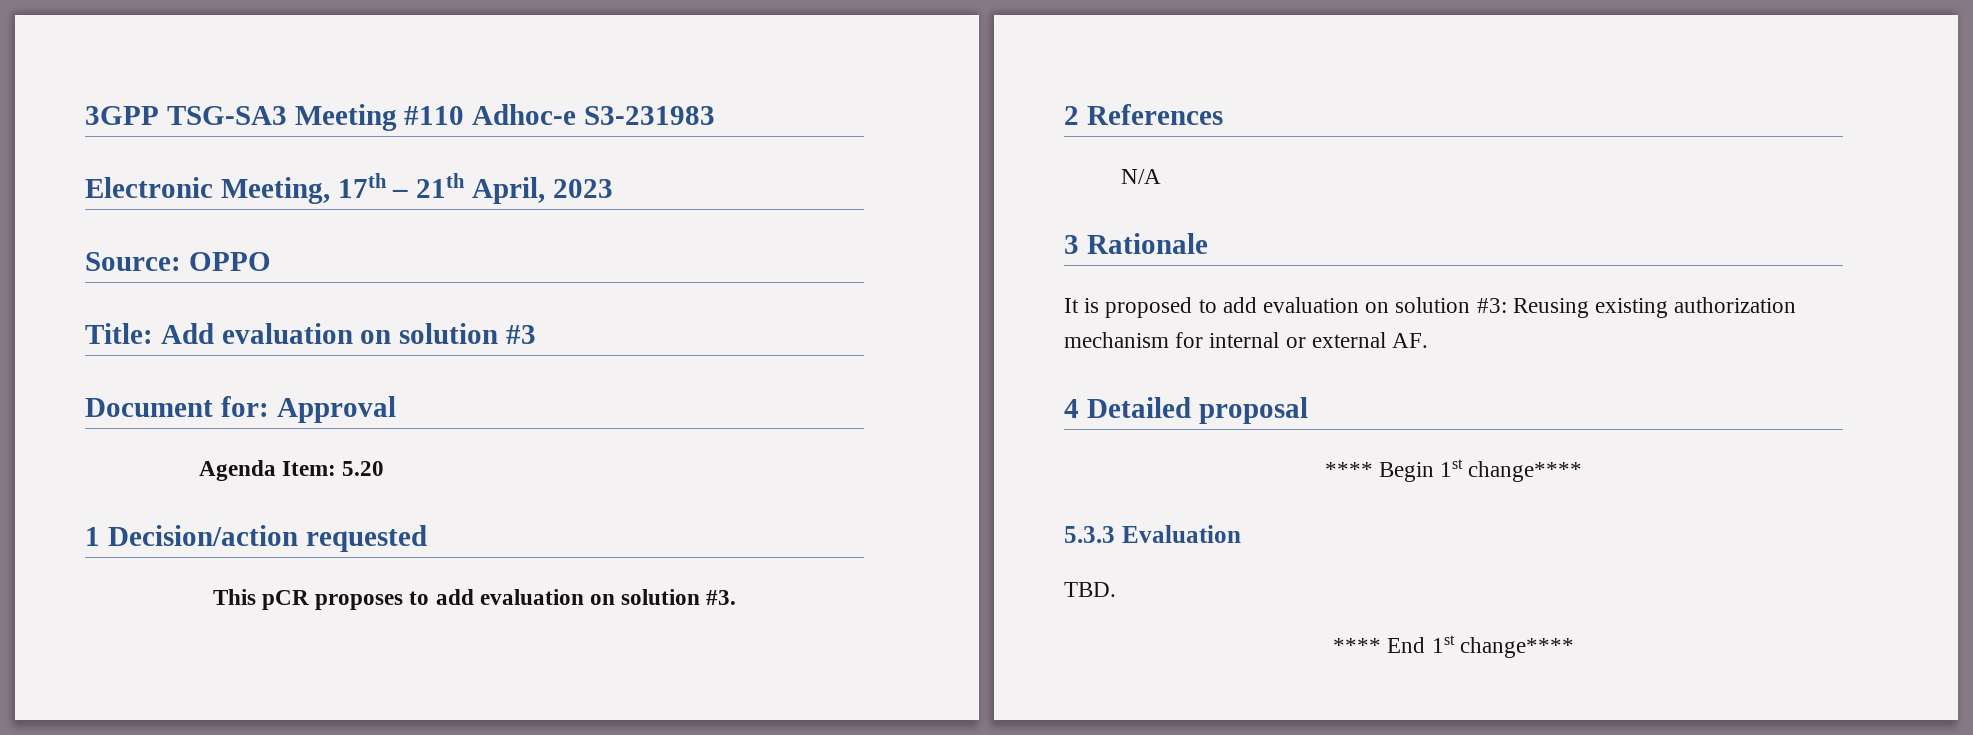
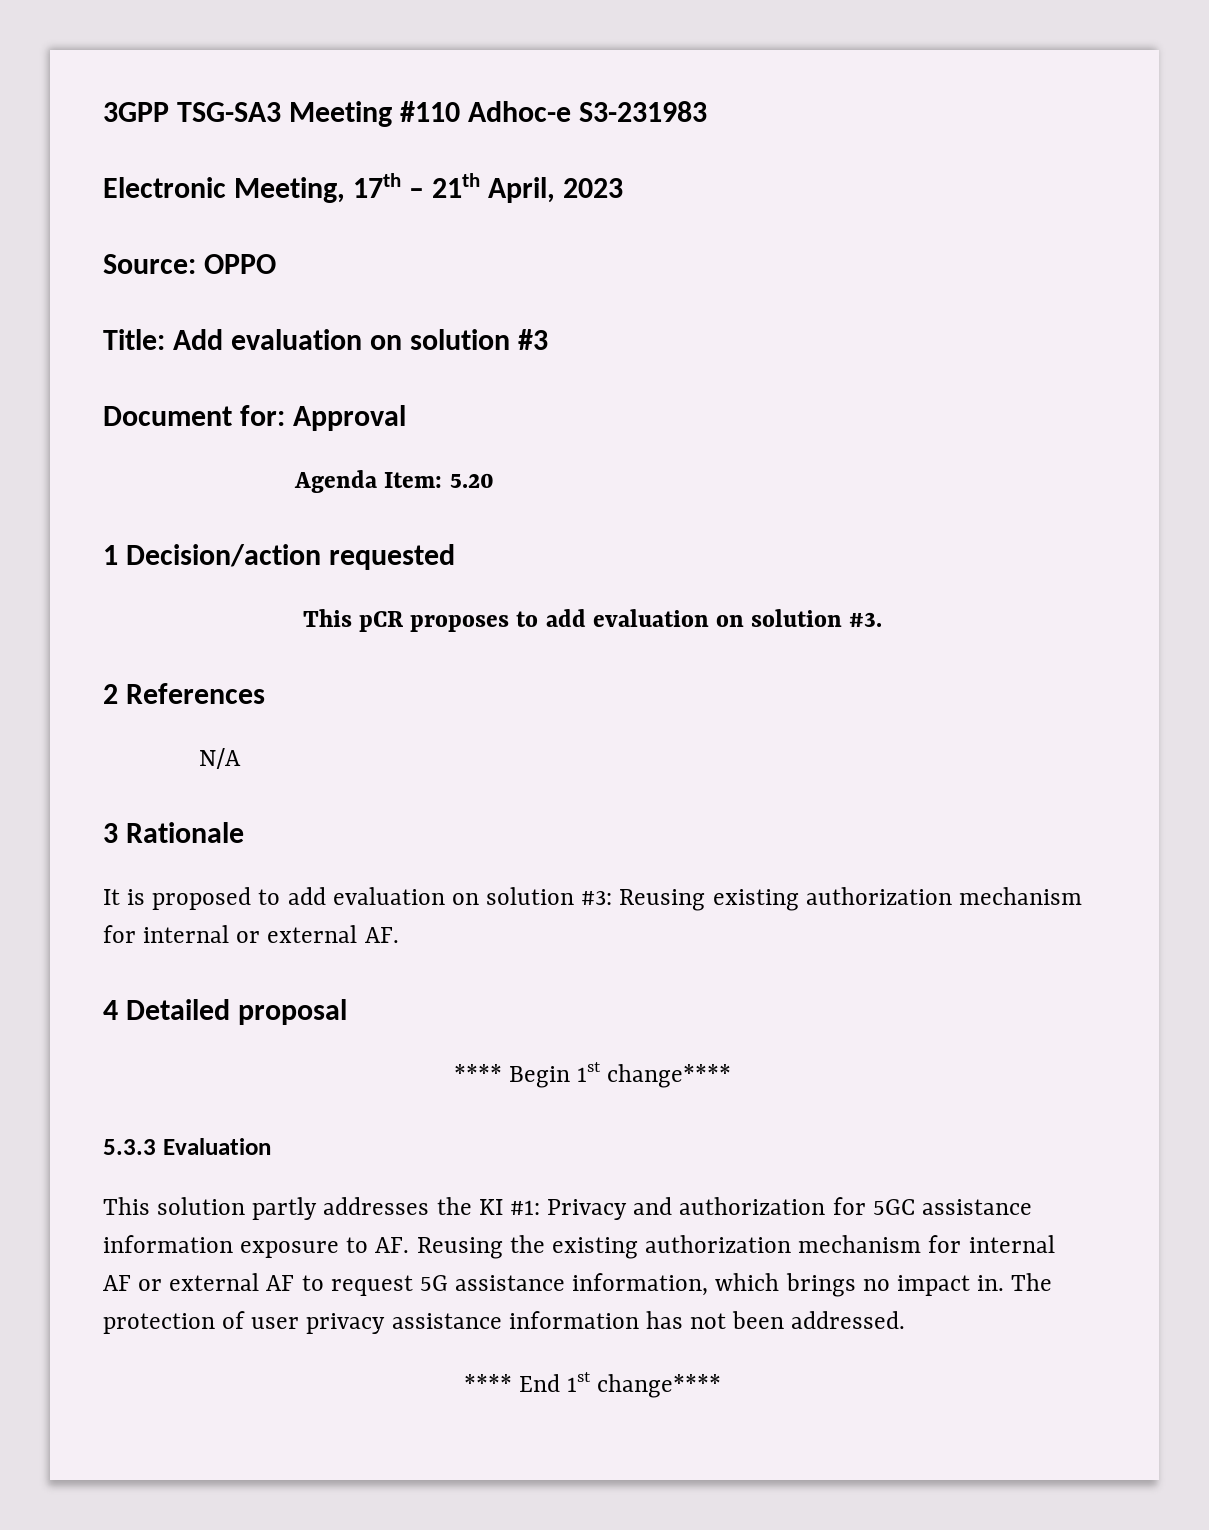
- TBD.
+ This solution partly addresses the KI #1: Privacy and authorization for 5GC assistance information exposure to AF. Reusing the existing authorization mechanism for internal AF or external AF to request 5G assistance information, which brings no impact in. The protection of user privacy assistance information has not been addressed.

